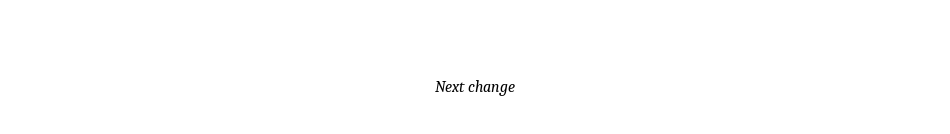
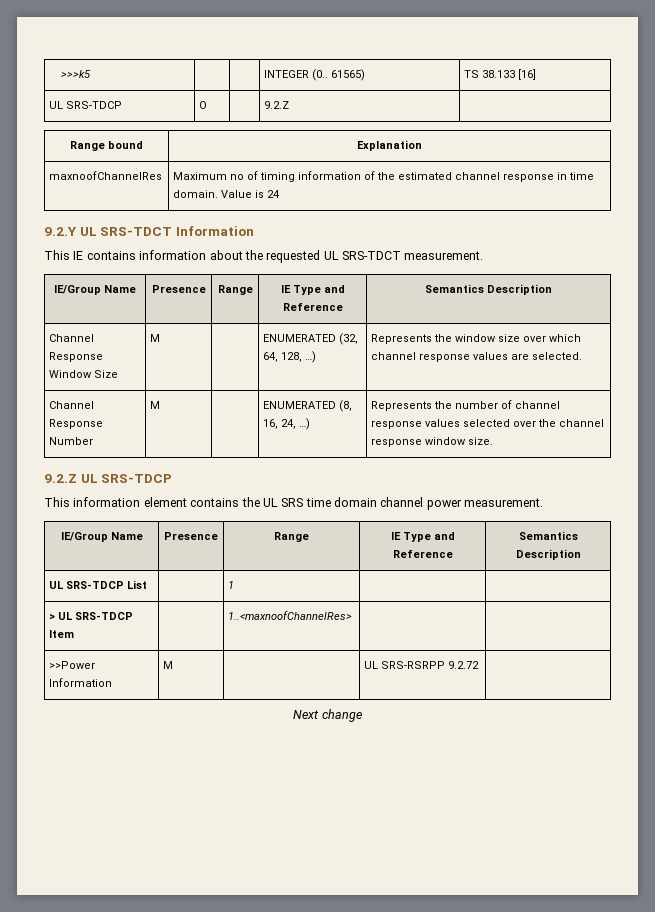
+ >>>k5 | | | INTEGER (0.. 61565) | TS 38.133 [16]
+ UL SRS-TDCP | O | | 9.2.Z |
+ Range bound | Explanation
+ maxnoofChannelRes | Maximum no of timing information of the estimated channel response in time domain. Value is 24
+ 9.2.Y UL SRS-TDCT Information
+ This IE contains information about the requested UL SRS-TDCT measurement.
+ IE/Group Name | Presence | Range | IE Type and Reference | Semantics Description
+ Channel Response Window Size | M | | ENUMERATED (32, 64, 128, …) | Represents the window size over which channel response values are selected.
+ Channel Response Number | M | | ENUMERATED (8, 16, 24, …) | Represents the number of channel response values selected over the channel response window size.
+ 9.2.Z UL SRS-TDCP
+ This information element contains the UL SRS time domain channel power measurement.
+ IE/Group Name | Presence | Range | IE Type and Reference | Semantics Description
+ UL SRS-TDCP List | | 1 | |
+ > UL SRS-TDCP Item | | 1..<maxnoofChannelRes> | |
+ >>Power Information | M | | UL SRS-RSRPP 9.2.72 |

